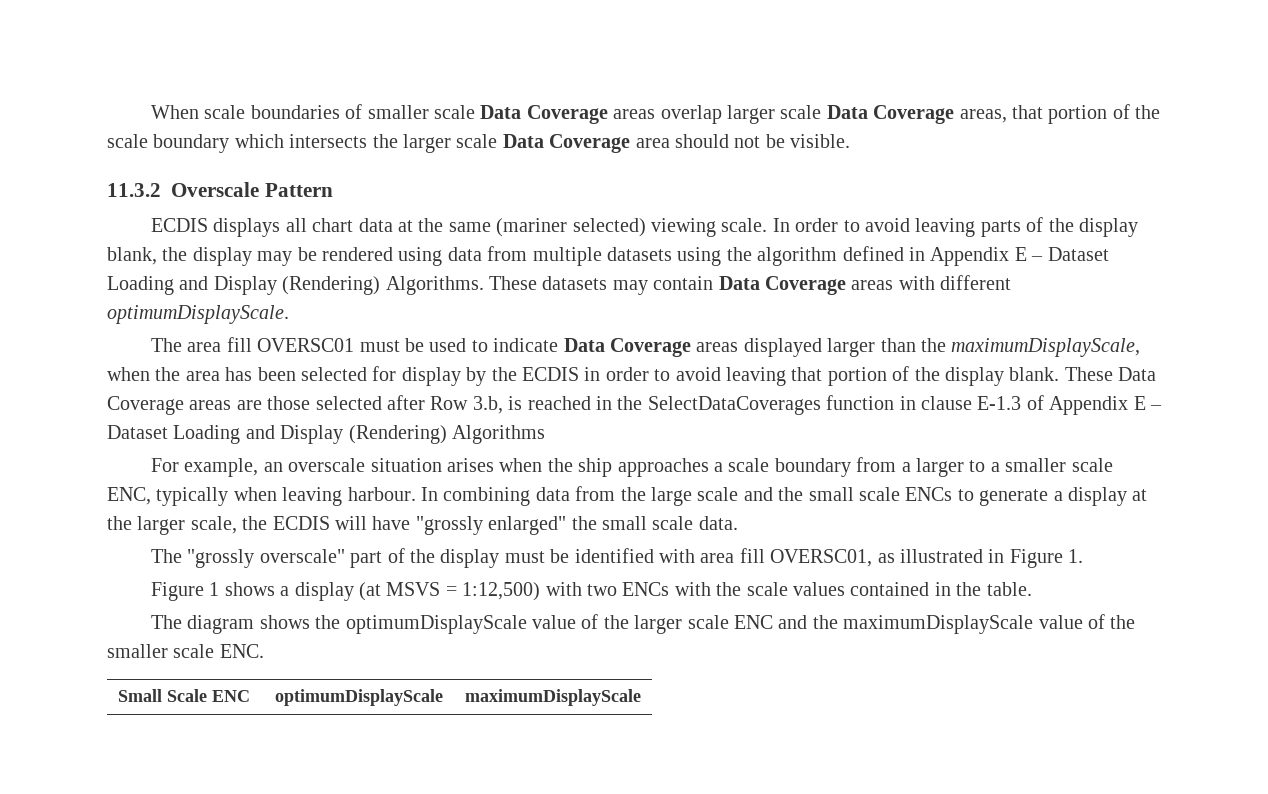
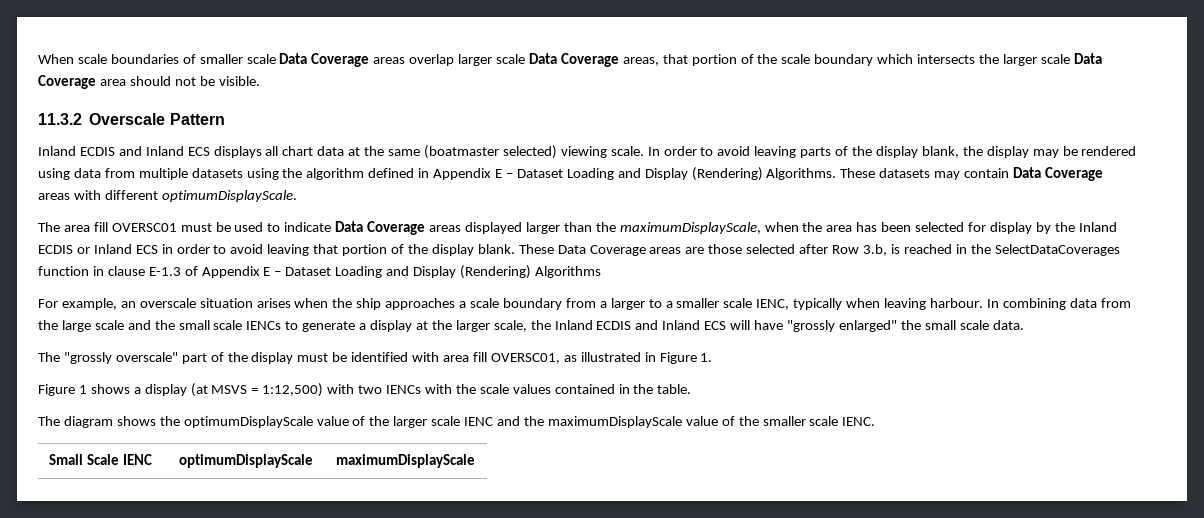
- ECDIS displays all chart data at the same (mariner selected) viewing scale.
+ Inland ECDIS and Inland ECS displays all chart data at the same (boatmaster selected) viewing scale.
- The area fill OVERSC01 must be used to indicate Data Coverage areas displayed larger than the maximumDisplayScale, when the area has been selected for display by the ECDIS in order to avoid leaving that portion of the display blank.
+ The area fill OVERSC01 must be used to indicate Data Coverage areas displayed larger than the maximumDisplayScale, when the area has been selected for display by the Inland ECDIS or Inland ECS in order to avoid leaving that portion of the display blank.
- For example, an overscale situation arises when the ship approaches a scale boundary from a larger to a smaller scale ENC, typically when leaving harbour.
+ For example, an overscale situation arises when the ship approaches a scale boundary from a larger to a smaller scale IENC, typically when leaving harbour.
- In combining data from the large scale and the small scale ENCs to generate a display at the larger scale, the ECDIS will have "grossly enlarged" the small scale data.
+ In combining data from the large scale and the small scale IENCs to generate a display at the larger scale, the Inland ECDIS and Inland ECS will have "grossly enlarged" the small scale data.
- Figure 1 shows a display (at MSVS = 1:12,500) with two ENCs with the scale values contained in the table.
+ Figure 1 shows a display (at MSVS = 1:12,500) with two IENCs with the scale values contained in the table.
- The diagram shows the optimumDisplayScale value of the larger scale ENC and the maximumDisplayScale value of the smaller scale ENC.
+ The diagram shows the optimumDisplayScale value of the larger scale IENC and the maximumDisplayScale value of the smaller scale IENC.
- Small Scale ENC | optimumDisplayScale | maximumDisplayScale
+ Small Scale IENC | optimumDisplayScale | maximumDisplayScale

